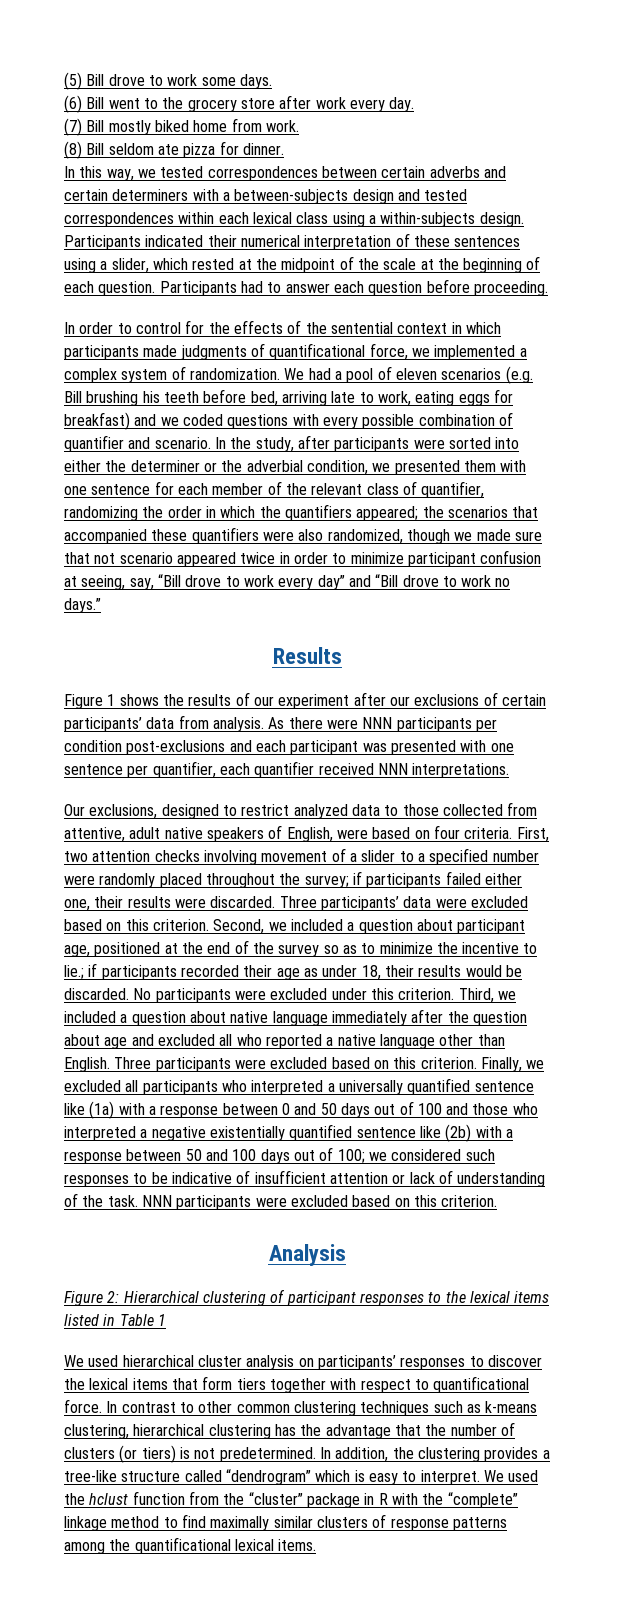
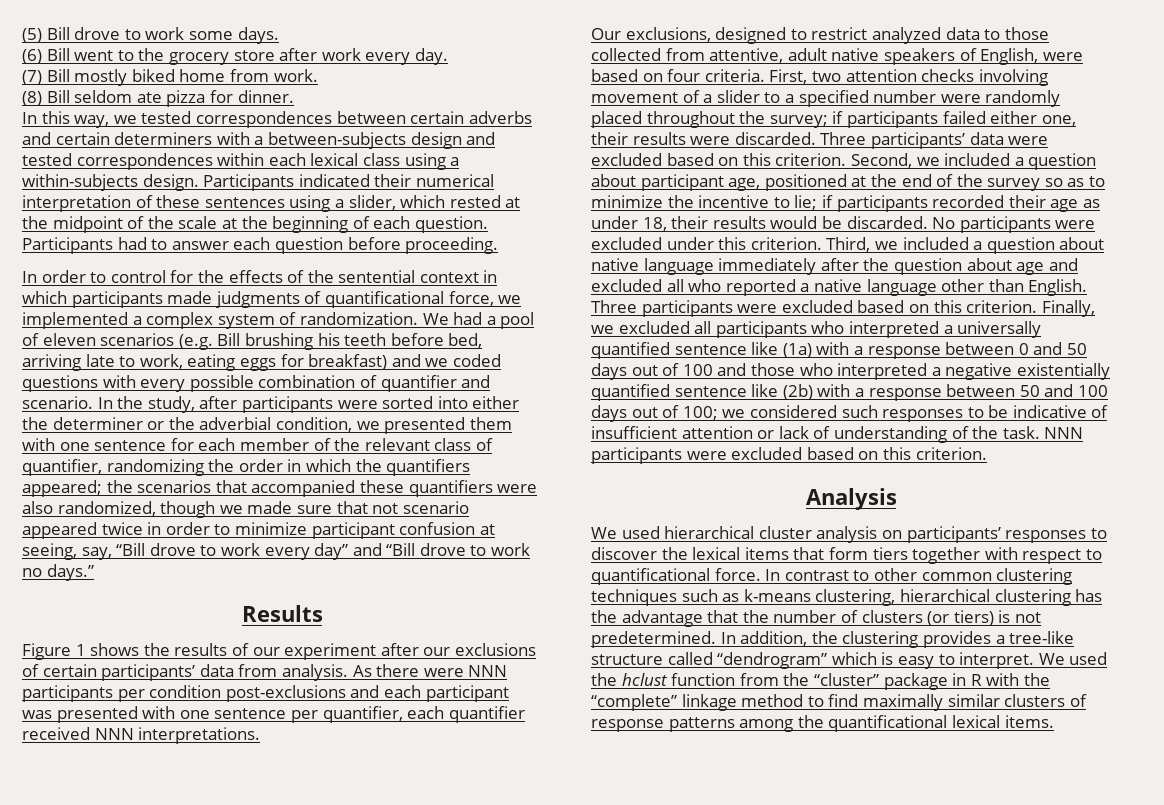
- Second, we included a question about participant age, positioned at the end of the survey so as to minimize the incentive to lie.; if participants recorded their age as under 18, their results would be discarded.
+ Second, we included a question about participant age, positioned at the end of the survey so as to minimize the incentive to lie; if participants recorded their age as under 18, their results would be discarded.
- Figure 2: Hierarchical clustering of participant responses to the lexical items listed in Table 1

